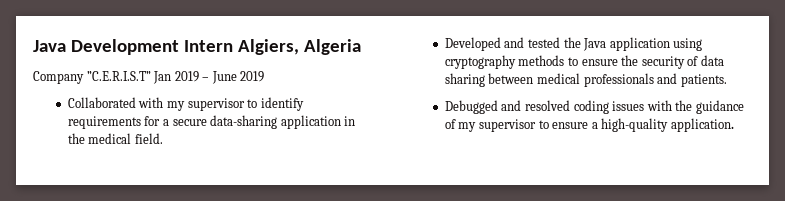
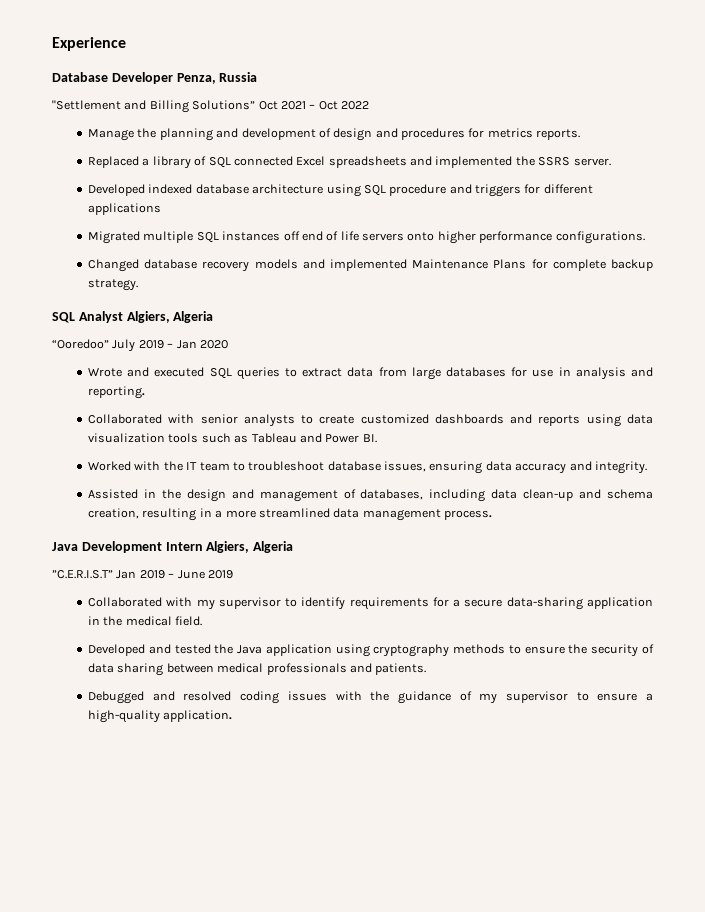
+ Experience
+ Database Developer Penza, Russia
+ "Settlement and Billing Solutions” Oct 2021 – Oct 2022
+ Manage the planning and development of design and procedures for metrics reports.
+ Replaced a library of SQL connected Excel spreadsheets and implemented the SSRS server.
+ Developed indexed database architecture using SQL procedure and triggers for different applications
+ Migrated multiple SQL instances off end of life servers onto higher performance configurations.
+ Changed database recovery models and implemented Maintenance Plans for complete backup strategy.
+ SQL Analyst Algiers, Algeria
+ “Ooredoo” July 2019 – Jan 2020
+ Wrote and executed SQL queries to extract data from large databases for use in analysis and reporting.
+ Collaborated with senior analysts to create customized dashboards and reports using data visualization tools such as Tableau and Power BI.
+ Worked with the IT team to troubleshoot database issues, ensuring data accuracy and integrity.
+ Assisted in the design and management of databases, including data clean-up and schema creation, resulting in a more streamlined data management process.
- Company ”C.E.R.I.S.T” Jan 2019 – June 2019
+ ”C.E.R.I.S.T” Jan 2019 – June 2019

